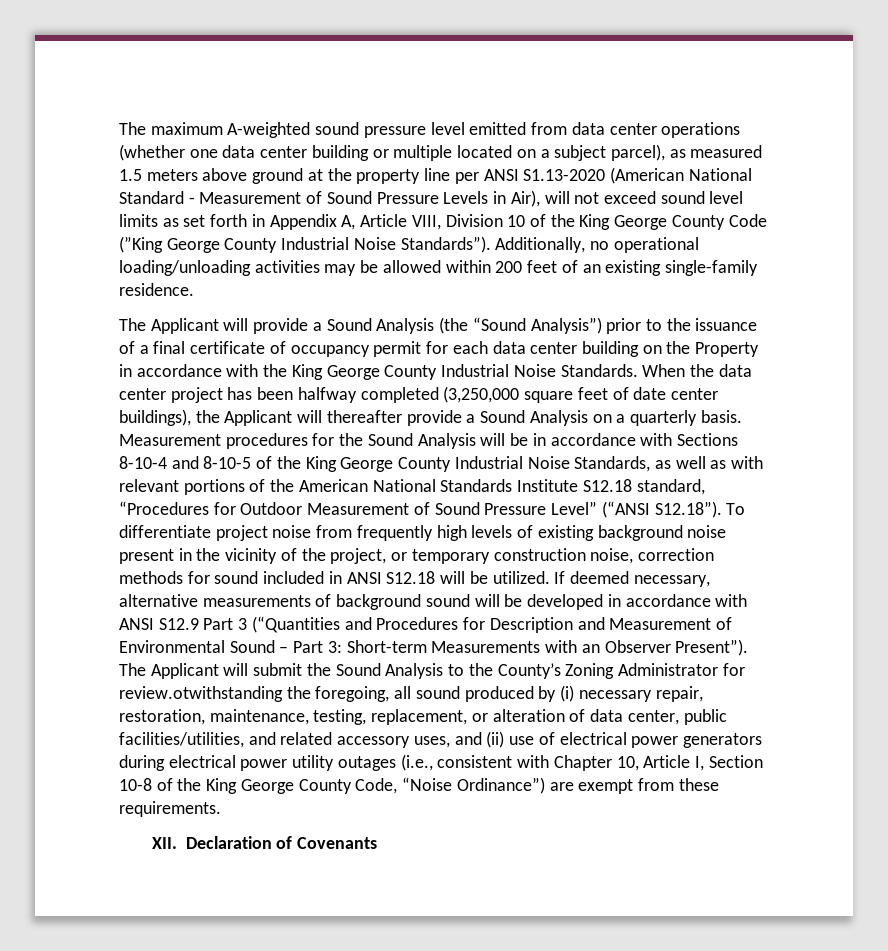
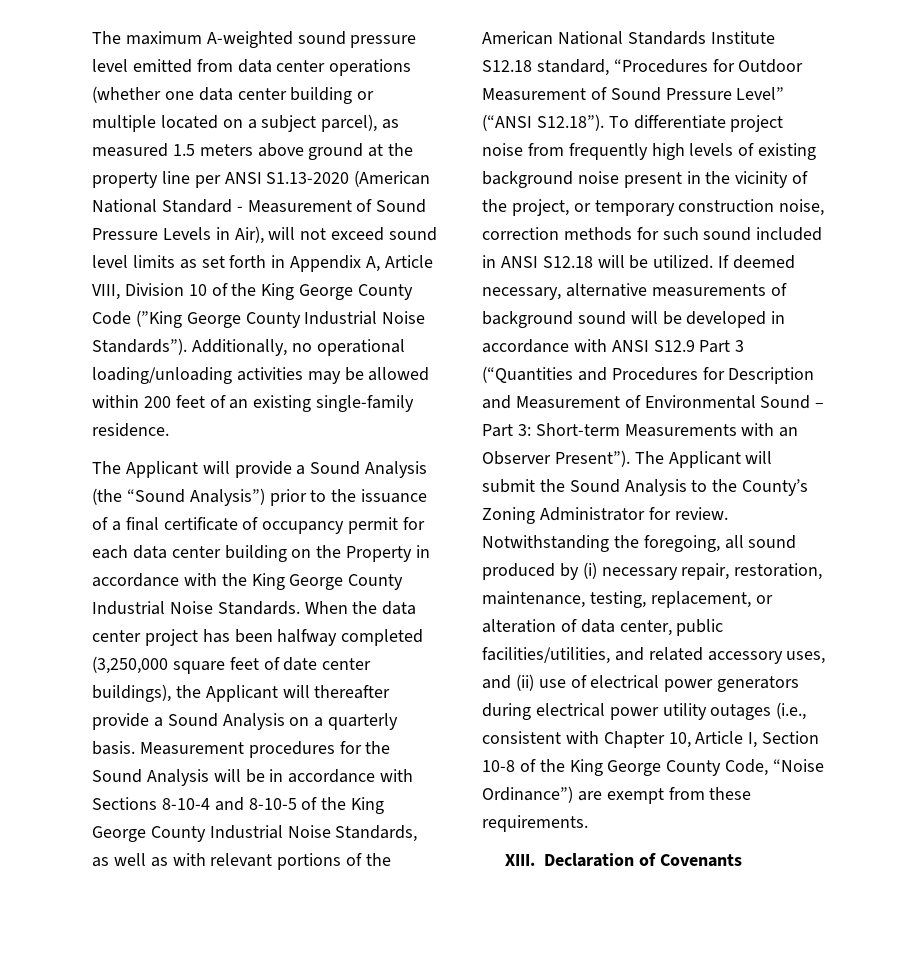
- Measurement procedures for the Sound Analysis will be in accordance with Sections 8-10-4 and 8-10-5 of the King George County Industrial Noise Standards, as well as with relevant portions of the American National Standards Institute S12.18 standard, “Procedures for Outdoor Measurement of Sound Pressure Level” (“ANSI S12.18”). To differentiate project noise from frequently high levels of existing background noise present in the vicinity of the project, or temporary construction noise, correction methods for sound included in ANSI S12.18 will be utilized.
+ Measurement procedures for the Sound Analysis will be in accordance with Sections 8-10-4 and 8-10-5 of the King George County Industrial Noise Standards, as well as with relevant portions of the American National Standards Institute S12.18 standard, “Procedures for Outdoor Measurement of Sound Pressure Level” (“ANSI S12.18”). To differentiate project noise from frequently high levels of existing background noise present in the vicinity of the project, or temporary construction noise, correction methods for such sound included in ANSI S12.18 will be utilized.
- The Applicant will submit the Sound Analysis to the County’s Zoning Administrator for review.otwithstanding the foregoing, all sound produced by (i) necessary repair, restoration, maintenance, testing, replacement, or alteration of data center, public facilities/utilities, and related accessory uses, and (ii) use of electrical power generators during electrical power utility outages (i.e., consistent with Chapter 10, Article I, Section 10-8 of the King George County Code, “Noise Ordinance”) are exempt from these requirements.
+ The Applicant will submit the Sound Analysis to the County’s Zoning Administrator for review. Notwithstanding the foregoing, all sound produced by (i) necessary repair, restoration, maintenance, testing, replacement, or alteration of data center, public facilities/utilities, and related accessory uses, and (ii) use of electrical power generators during electrical power utility outages (i.e., consistent with Chapter 10, Article I, Section 10-8 of the King George County Code, “Noise Ordinance”) are exempt from these requirements.
- XII. Declaration of Covenants
+ XIII. Declaration of Covenants

